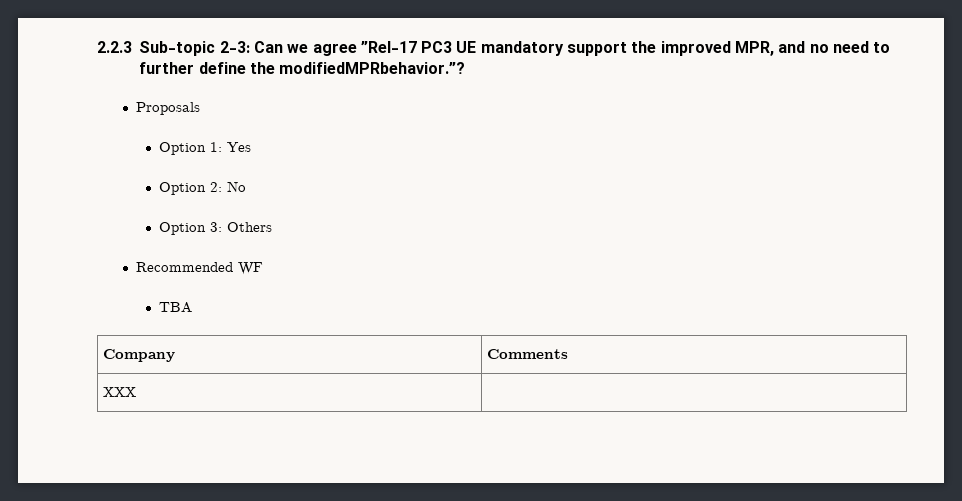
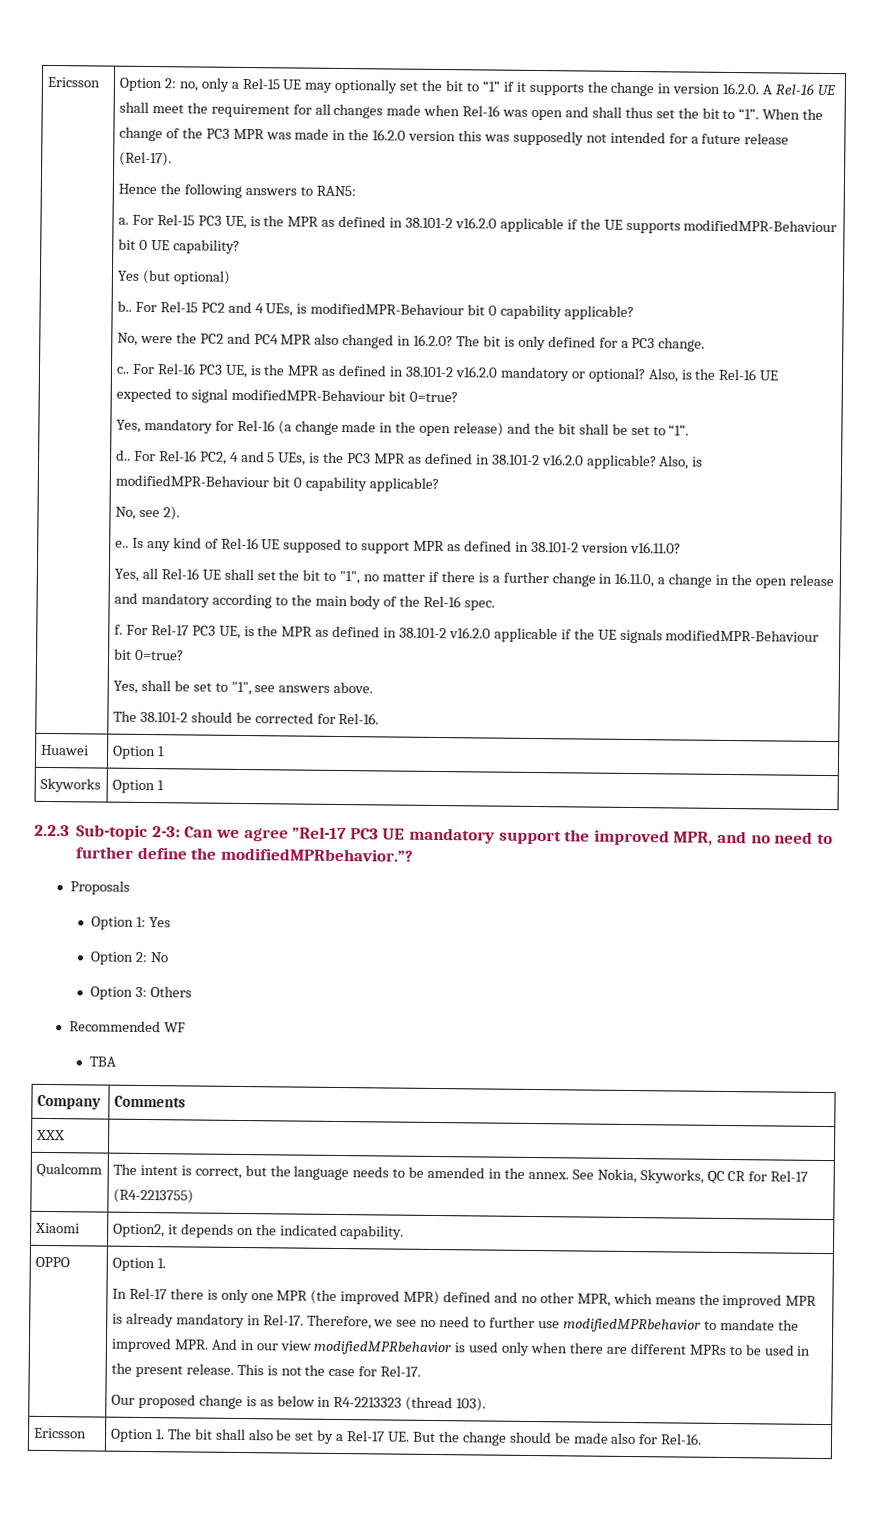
+ Ericsson | Option 2: no, only a Rel-15 UE may optionally set the bit to “1” if it supports the change in version 16.2.0. A Rel-16 UE shall meet the requirement for all changes made when Rel-16 was open and shall thus set the bit to “1”. When the change of the PC3 MPR was made in the 16.2.0 version this was supposedly not intended for a future release (Rel-17).
+ Hence the following answers to RAN5:
+ a. For Rel-15 PC3 UE, is the MPR as defined in 38.101-2 v16.2.0 applicable if the UE supports modifiedMPR-Behaviour bit 0 UE capability?
+ Yes (but optional)
+ b.. For Rel-15 PC2 and 4 UEs, is modifiedMPR-Behaviour bit 0 capability applicable?
+ No, were the PC2 and PC4 MPR also changed in 16.2.0? The bit is only defined for a PC3 change.
+ c.. For Rel-16 PC3 UE, is the MPR as defined in 38.101-2 v16.2.0 mandatory or optional? Also, is the Rel-16 UE expected to signal modifiedMPR-Behaviour bit 0=true?
+ Yes, mandatory for Rel-16 (a change made in the open release) and the bit shall be set to “1”.
+ d.. For Rel-16 PC2, 4 and 5 UEs, is the PC3 MPR as defined in 38.101-2 v16.2.0 applicable? Also, is modifiedMPR-Behaviour bit 0 capability applicable?
+ No, see 2).
+ e.. Is any kind of Rel-16 UE supposed to support MPR as defined in 38.101-2 version v16.11.0?
+ Yes, all Rel-16 UE shall set the bit to "1", no matter if there is a further change in 16.11.0, a change in the open release and mandatory according to the main body of the Rel-16 spec.
+ f. For Rel-17 PC3 UE, is the MPR as defined in 38.101-2 v16.2.0 applicable if the UE signals modifiedMPR-Behaviour bit 0=true?
+ Yes, shall be set to "1", see answers above.
+ The 38.101-2 should be corrected for Rel-16.
+ Huawei | Option 1
+ Skyworks | Option 1
+ Qualcomm | The intent is correct, but the language needs to be amended in the annex. See Nokia, Skyworks, QC CR for Rel-17 (R4-2213755)
+ Xiaomi | Option2, it depends on the indicated capability.
+ OPPO | Option 1.
+ In Rel-17 there is only one MPR (the improved MPR) defined and no other MPR, which means the improved MPR is already mandatory in Rel-17. Therefore, we see no need to further use modifiedMPRbehavior to mandate the improved MPR. And in our view modifiedMPRbehavior is used only when there are different MPRs to be used in the present release. This is not the case for Rel-17.
+ Our proposed change is as below in R4-2213323 (thread 103).
+ Ericsson | Option 1. The bit shall also be set by a Rel-17 UE. But the change should be made also for Rel-16.

